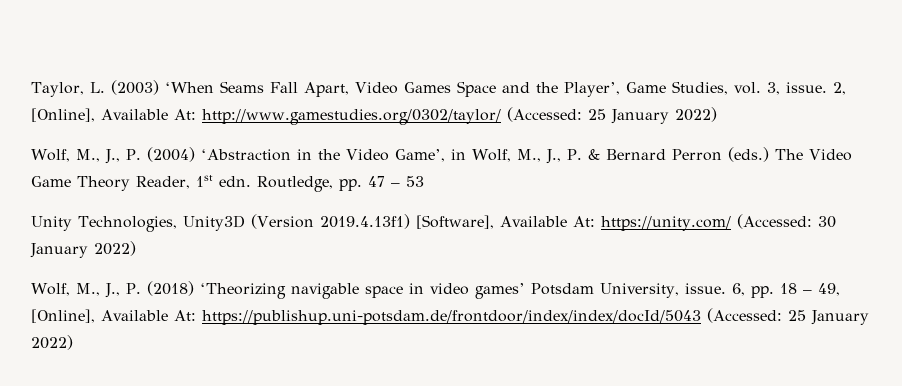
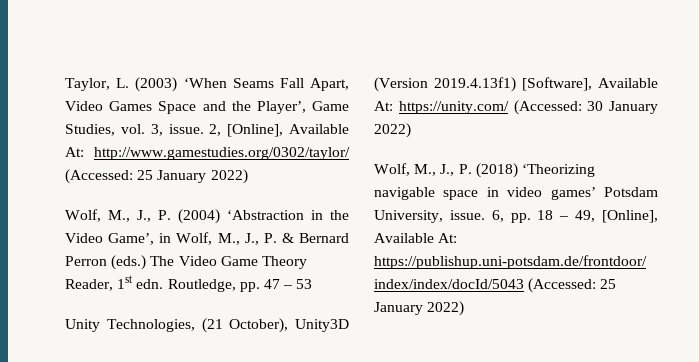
- Unity Technologies, Unity3D (Version 2019.4.13f1) [Software], Available At: https://unity.com/ (Accessed: 30 January 2022)
+ Unity Technologies, (21 October), Unity3D (Version 2019.4.13f1) [Software], Available At: https://unity.com/ (Accessed: 30 January 2022)

